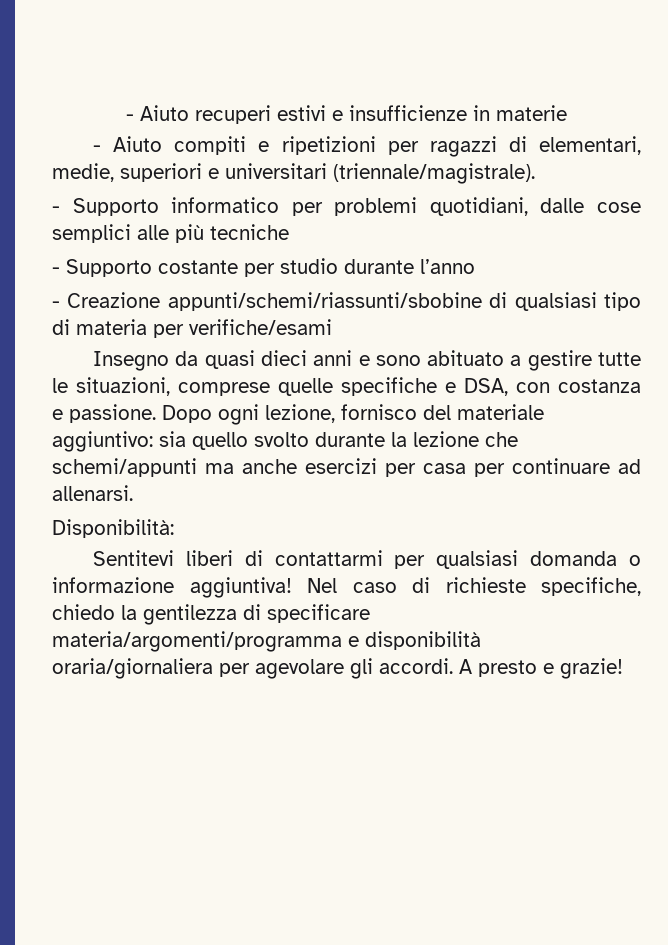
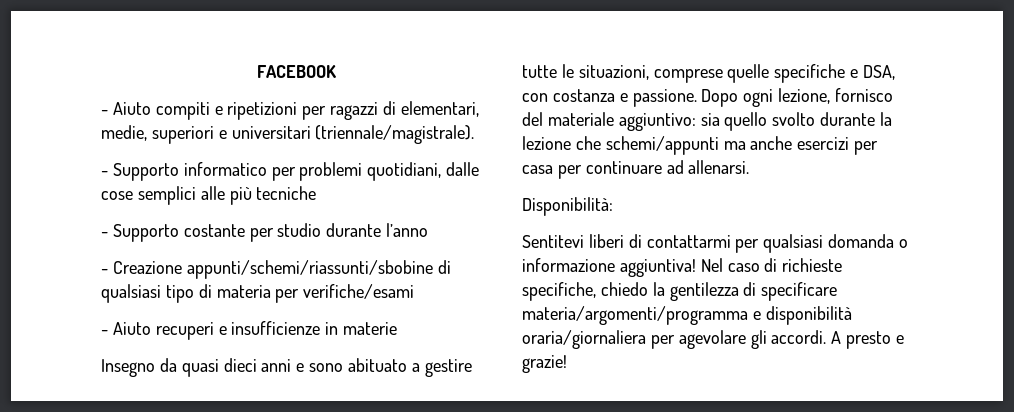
- - Aiuto recuperi estivi e insufficienze in materie
+ FACEBOOK
+ - Aiuto recuperi e insufficienze in materie

